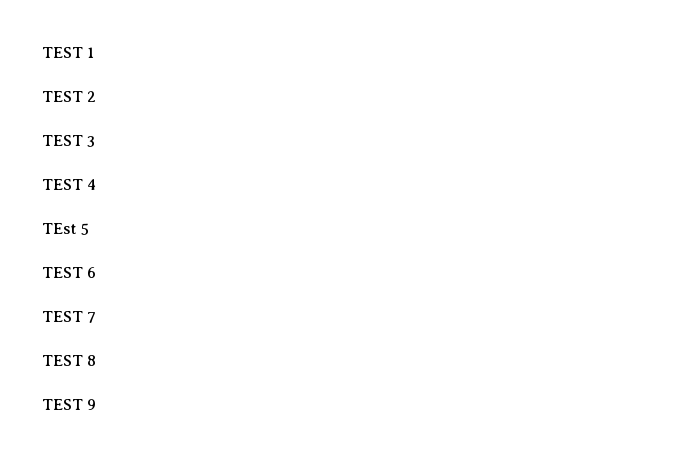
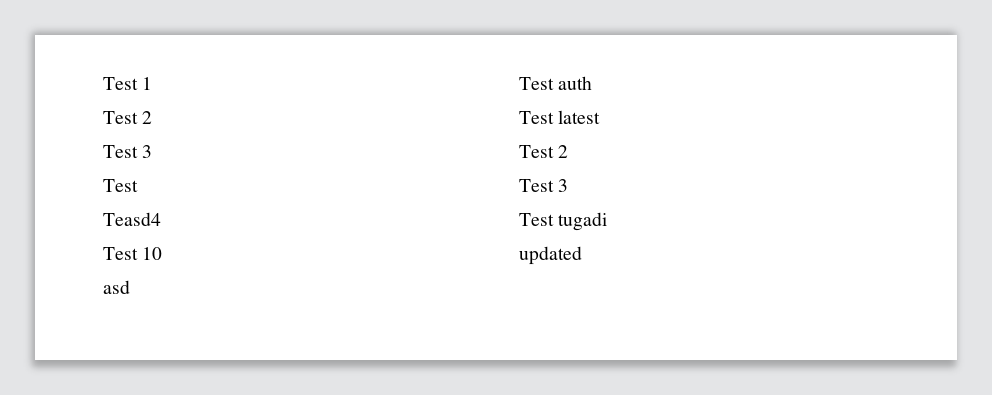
- TEST 1
- TEST 2
- TEST 3
- TEST 4
- TEst 5
- TEST 6
- TEST 7
- TEST 8
- TEST 9
+ Test 1
+ Test 2
+ Test 3
+ Test
+ Teasd4
+ Test 10
+ asd
+ Test auth
+ Test latest
+ Test 2
+ Test 3
+ Test tugadi
+ updated

